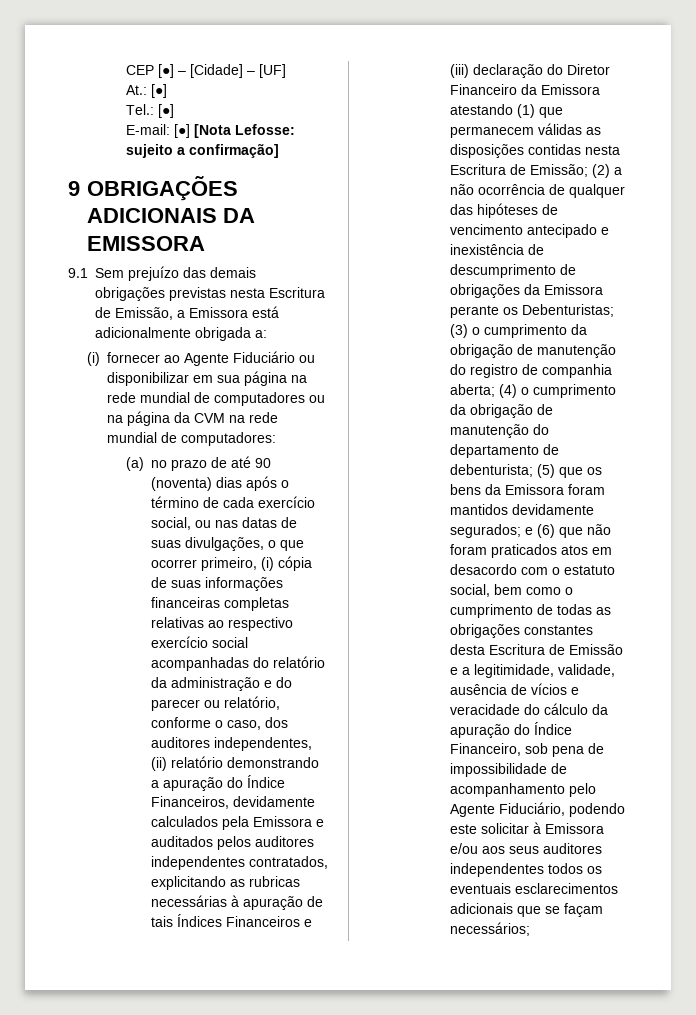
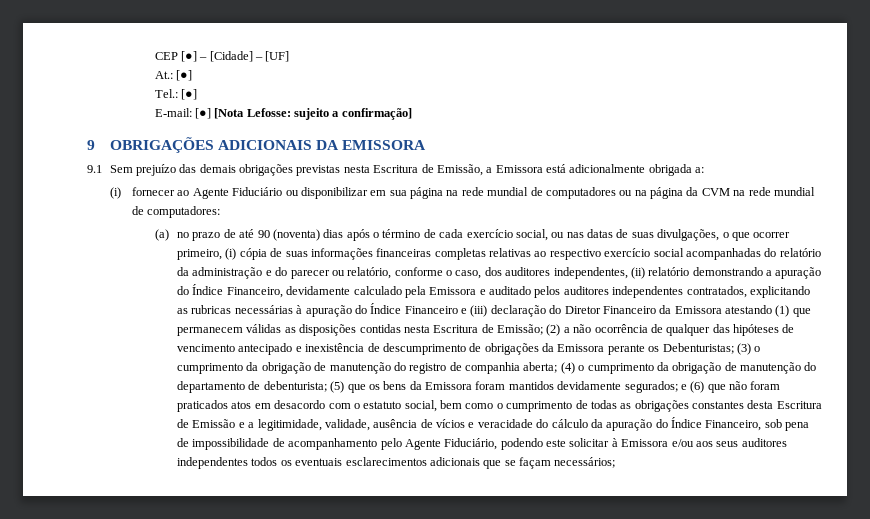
- (a) no prazo de até 90 (noventa) dias após o término de cada exercício social, ou nas datas de suas divulgações, o que ocorrer primeiro, (i) cópia de suas informações financeiras completas relativas ao respectivo exercício social acompanhadas do relatório da administração e do parecer ou relatório, conforme o caso, dos auditores independentes, (ii) relatório demonstrando a apuração do Índice Financeiros, devidamente calculados pela Emissora e auditados pelos auditores independentes contratados, explicitando as rubricas necessárias à apuração de tais Índices Financeiros e (iii) declaração do Diretor Financeiro da Emissora atestando (1) que permanecem válidas as disposições contidas nesta Escritura de Emissão;
+ (a) no prazo de até 90 (noventa) dias após o término de cada exercício social, ou nas datas de suas divulgações, o que ocorrer primeiro, (i) cópia de suas informações financeiras completas relativas ao respectivo exercício social acompanhadas do relatório da administração e do parecer ou relatório, conforme o caso, dos auditores independentes, (ii) relatório demonstrando a apuração do Índice Financeiro, devidamente calculado pela Emissora e auditado pelos auditores independentes contratados, explicitando as rubricas necessárias à apuração do Índice Financeiro e (iii) declaração do Diretor Financeiro da Emissora atestando (1) que permanecem válidas as disposições contidas nesta Escritura de Emissão;

